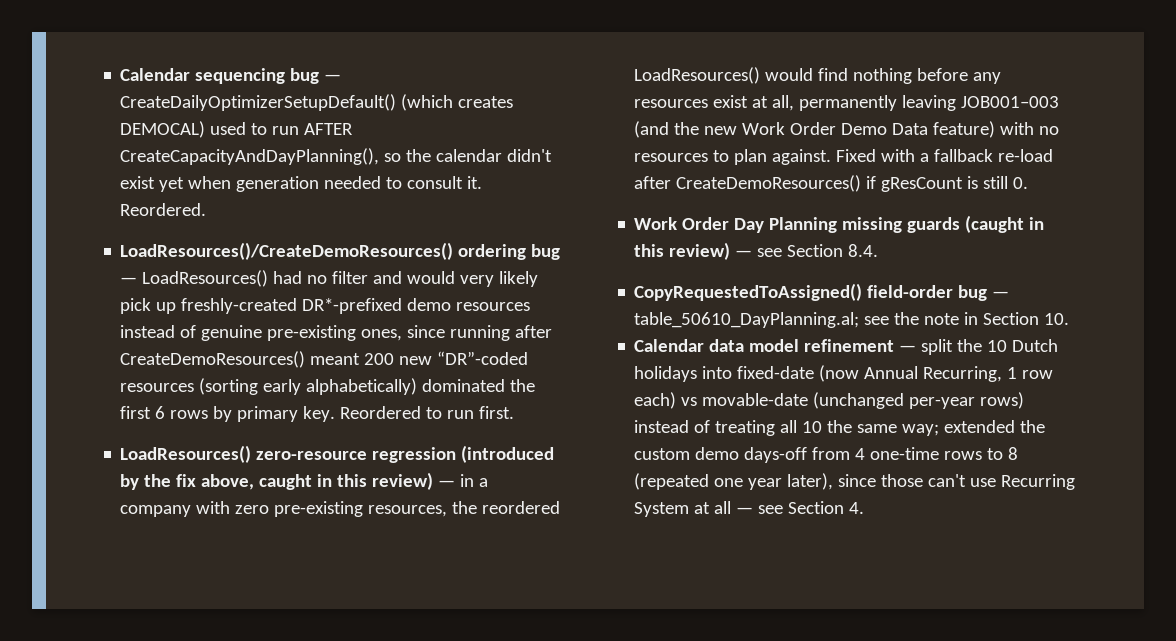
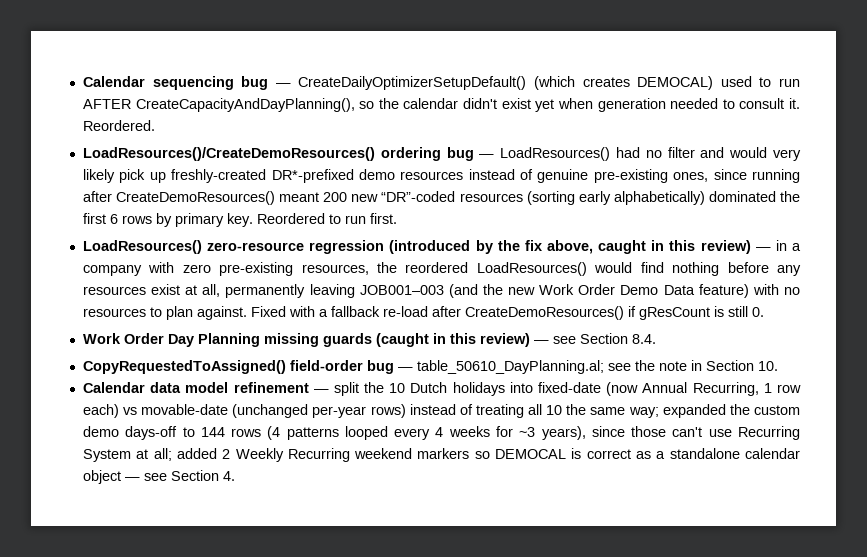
- Calendar data model refinement — split the 10 Dutch holidays into fixed-date (now Annual Recurring, 1 row each) vs movable-date (unchanged per-year rows) instead of treating all 10 the same way; extended the custom demo days-off from 4 one-time rows to 8 (repeated one year later), since those can't use Recurring System at all — see Section 4.
+ Calendar data model refinement — split the 10 Dutch holidays into fixed-date (now Annual Recurring, 1 row each) vs movable-date (unchanged per-year rows) instead of treating all 10 the same way; expanded the custom demo days-off to 144 rows (4 patterns looped every 4 weeks for ~3 years), since those can't use Recurring System at all; added 2 Weekly Recurring weekend markers so DEMOCAL is correct as a standalone calendar object — see Section 4.

